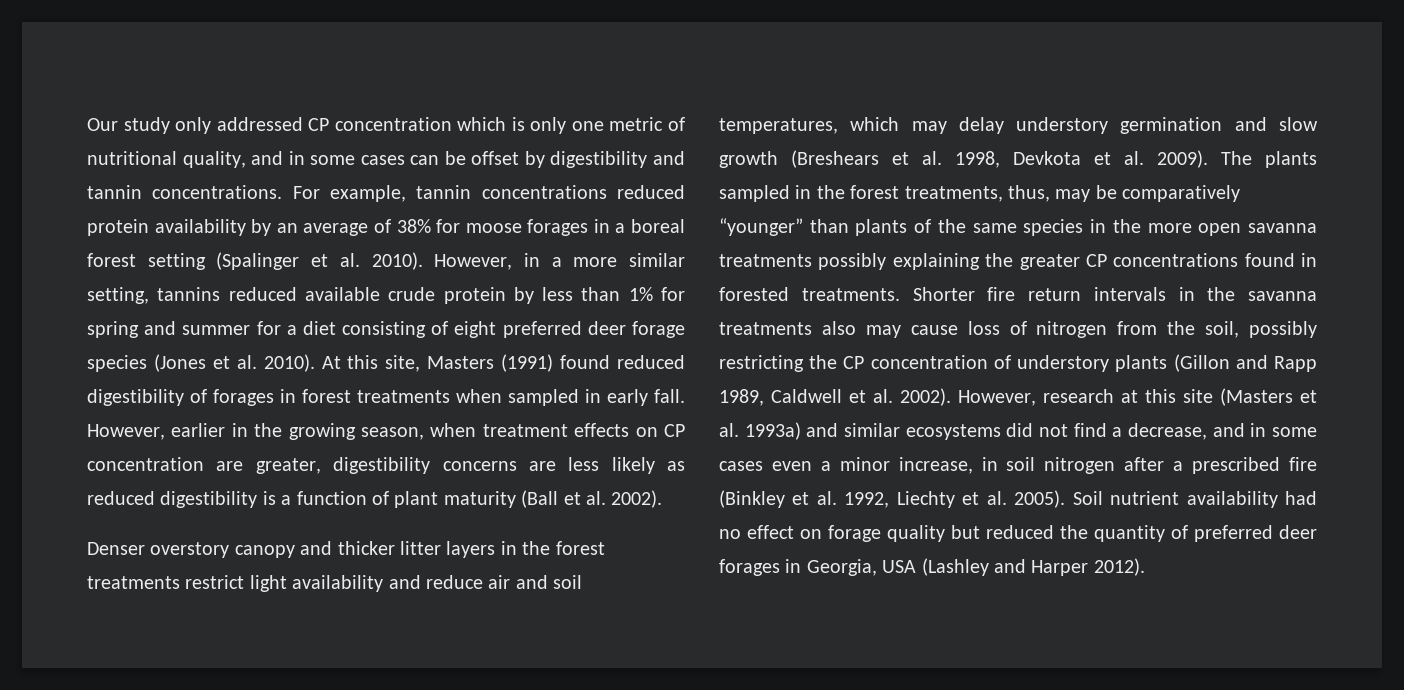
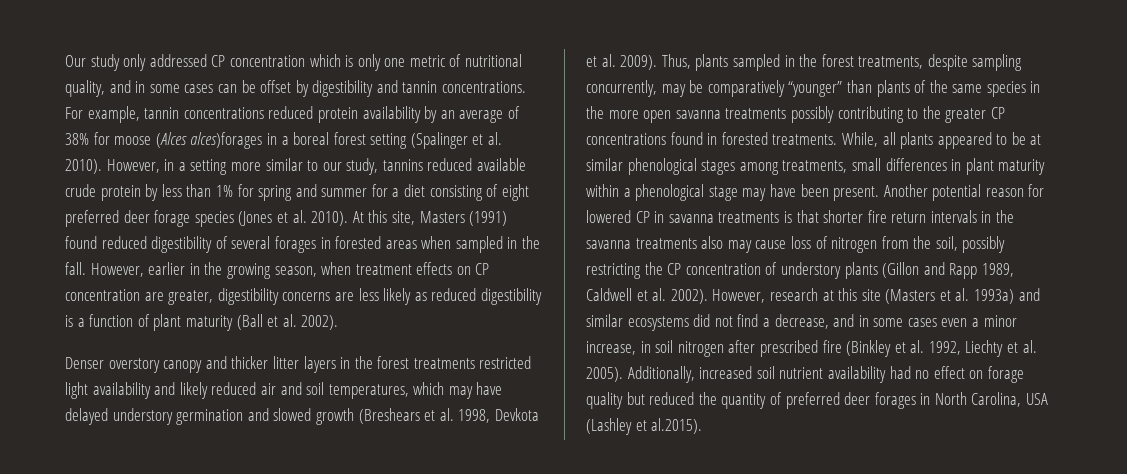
- For example, tannin concentrations reduced protein availability by an average of 38% for moose forages in a boreal forest setting (Spalinger et al. 2010).
+ For example, tannin concentrations reduced protein availability by an average of 38% for moose (Alces alces)forages in a boreal forest setting (Spalinger et al. 2010).
- However, in a more similar setting, tannins reduced available crude protein by less than 1% for spring and summer for a diet consisting of eight preferred deer forage species (Jones et al. 2010).
+ However, in a setting more similar to our study, tannins reduced available crude protein by less than 1% for spring and summer for a diet consisting of eight preferred deer forage species (Jones et al. 2010).
- At this site, Masters (1991) found reduced digestibility of forages in forest treatments when sampled in early fall.
+ At this site, Masters (1991) found reduced digestibility of several forages in forested areas when sampled in the fall.
- Denser overstory canopy and thicker litter layers in the forest treatments restrict light availability and reduce air and soil temperatures, which may delay understory germination and slow growth (Breshears et al. 1998, Devkota et al. 2009).
+ Denser overstory canopy and thicker litter layers in the forest treatments restricted light availability and likely reduced air and soil temperatures, which may have delayed understory germination and slowed growth (Breshears et al. 1998, Devkota et al. 2009).
- The plants sampled in the forest treatments, thus, may be comparatively “younger” than plants of the same species in the more open savanna treatments possibly explaining the greater CP concentrations found in forested treatments.
+ Thus, plants sampled in the forest treatments, despite sampling concurrently, may be comparatively “younger” than plants of the same species in the more open savanna treatments possibly contributing to the greater CP concentrations found in forested treatments.
- Shorter fire return intervals in the savanna treatments also may cause loss of nitrogen from the soil, possibly restricting the CP concentration of understory plants (Gillon and Rapp 1989, Caldwell et al. 2002).
+ While, all plants appeared to be at similar phenological stages among treatments, small differences in plant maturity within a phenological stage may have been present. Another potential reason for lowered CP in savanna treatments is that shorter fire return intervals in the savanna treatments also may cause loss of nitrogen from the soil, possibly restricting the CP concentration of understory plants (Gillon and Rapp 1989, Caldwell et al. 2002).
- However, research at this site (Masters et al. 1993a) and similar ecosystems did not find a decrease, and in some cases even a minor increase, in soil nitrogen after a prescribed fire (Binkley et al. 1992, Liechty et al. 2005).
+ However, research at this site (Masters et al. 1993a) and similar ecosystems did not find a decrease, and in some cases even a minor increase, in soil nitrogen after prescribed fire (Binkley et al. 1992, Liechty et al. 2005).
- Soil nutrient availability had no effect on forage quality but reduced the quantity of preferred deer forages in Georgia, USA (Lashley and Harper 2012).
+ Additionally, increased soil nutrient availability had no effect on forage quality but reduced the quantity of preferred deer forages in North Carolina, USA (Lashley et al.2015).

